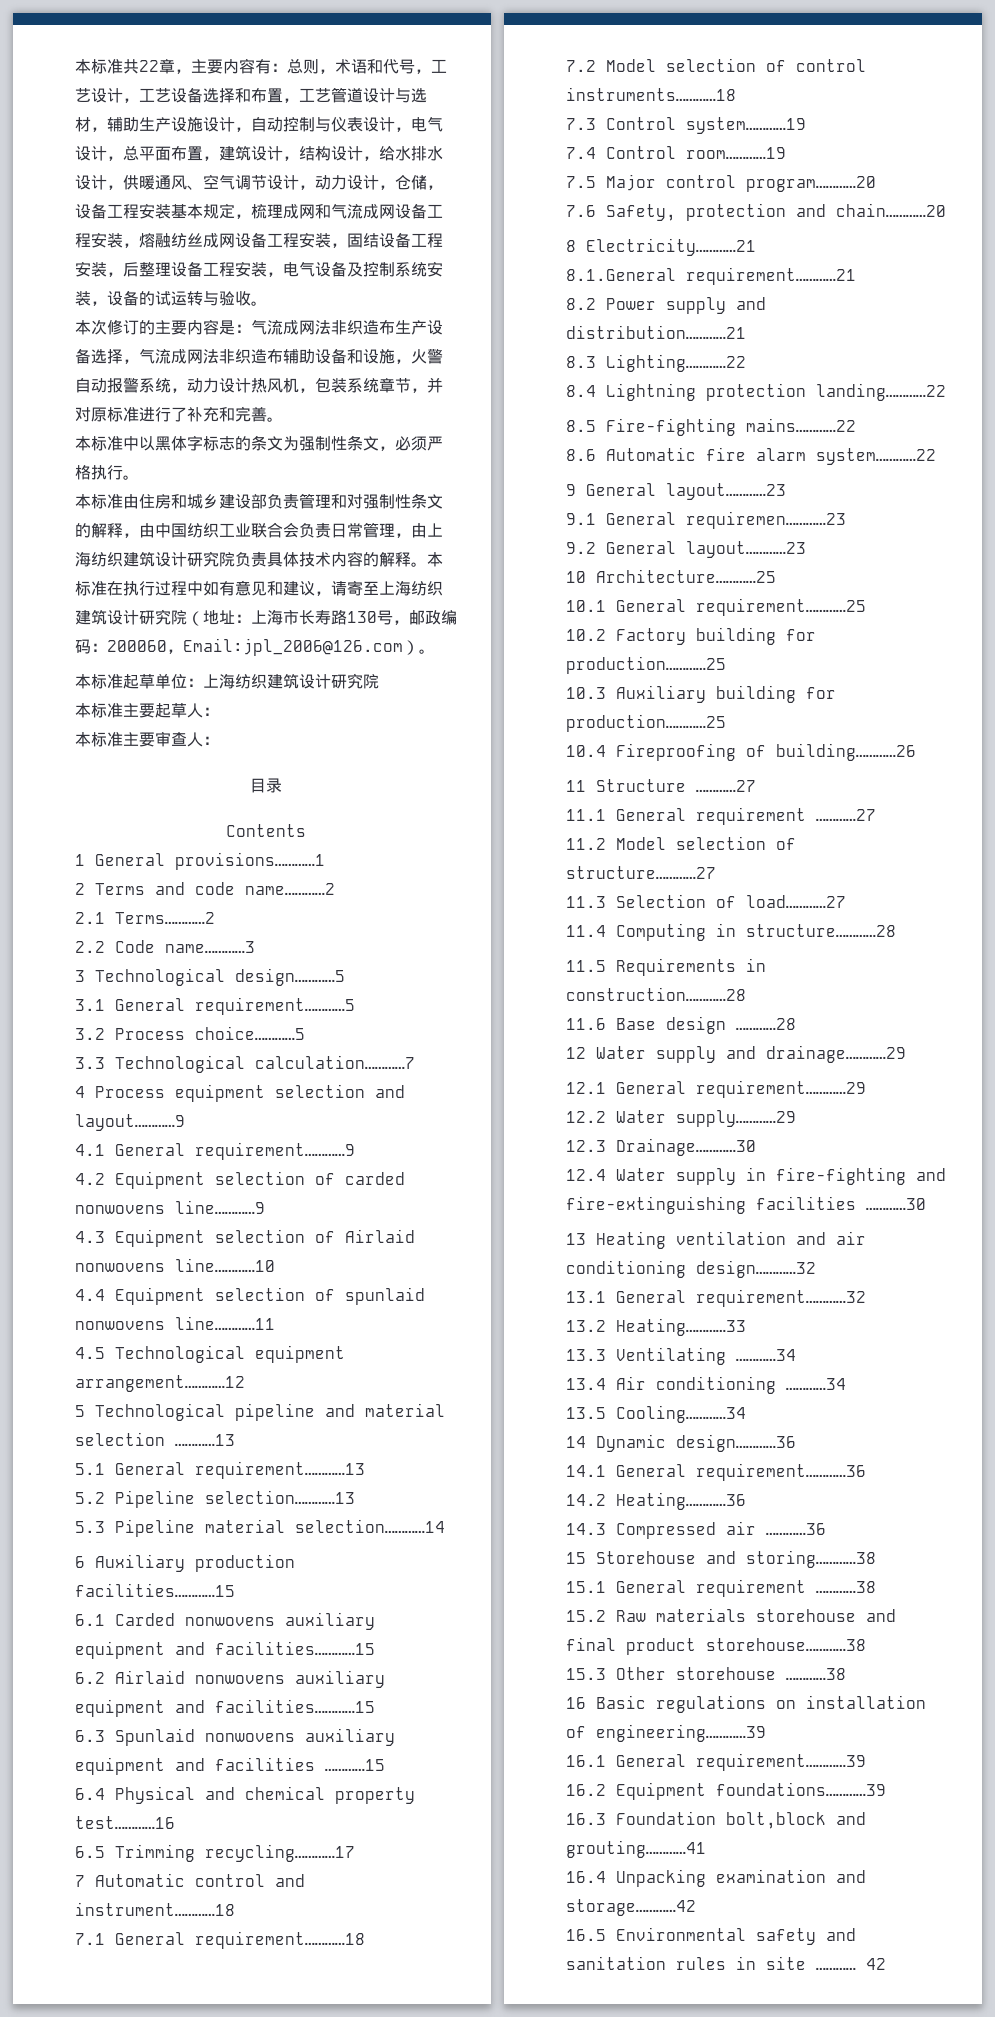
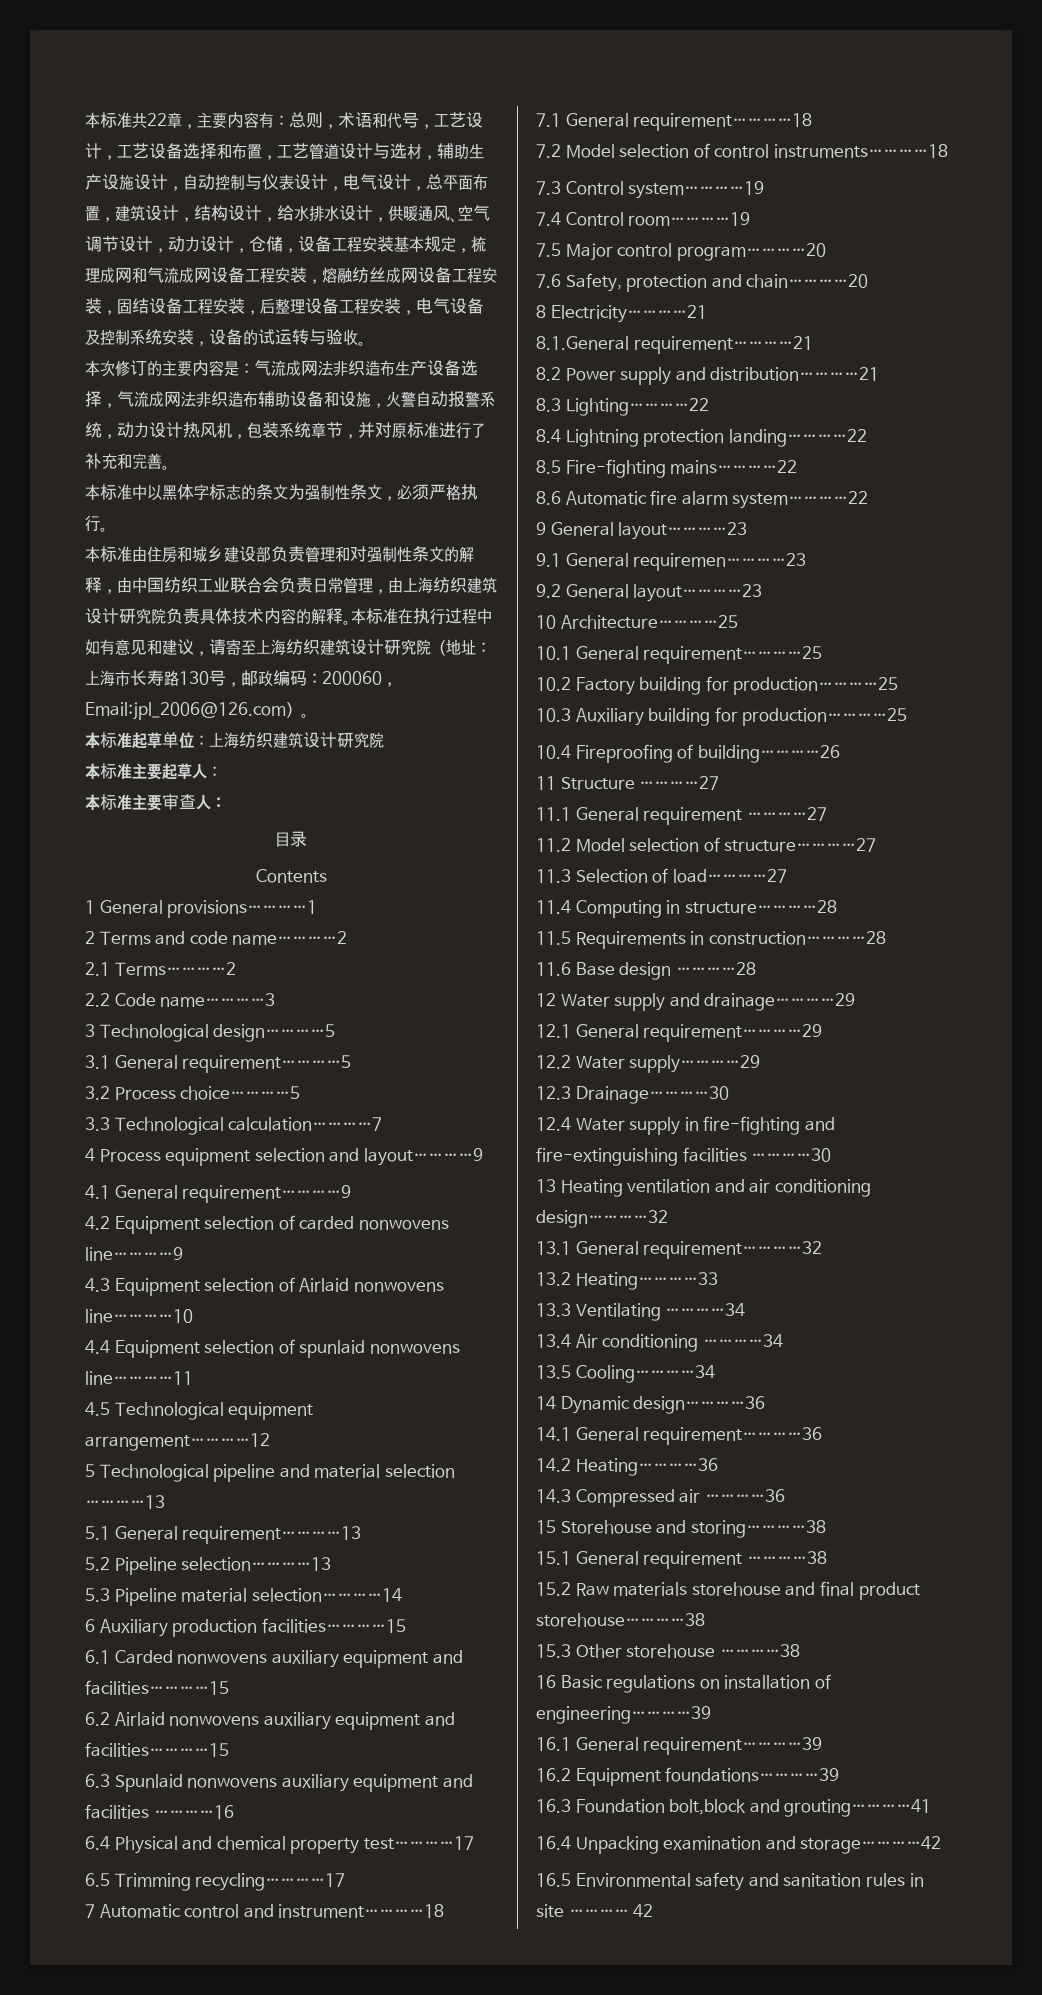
- 6.3 Spunlaid nonwovens auxiliary equipment and facilities …………15
+ 6.3 Spunlaid nonwovens auxiliary equipment and facilities …………16
- 6.4 Physical and chemical property test…………16
+ 6.4 Physical and chemical property test…………17

